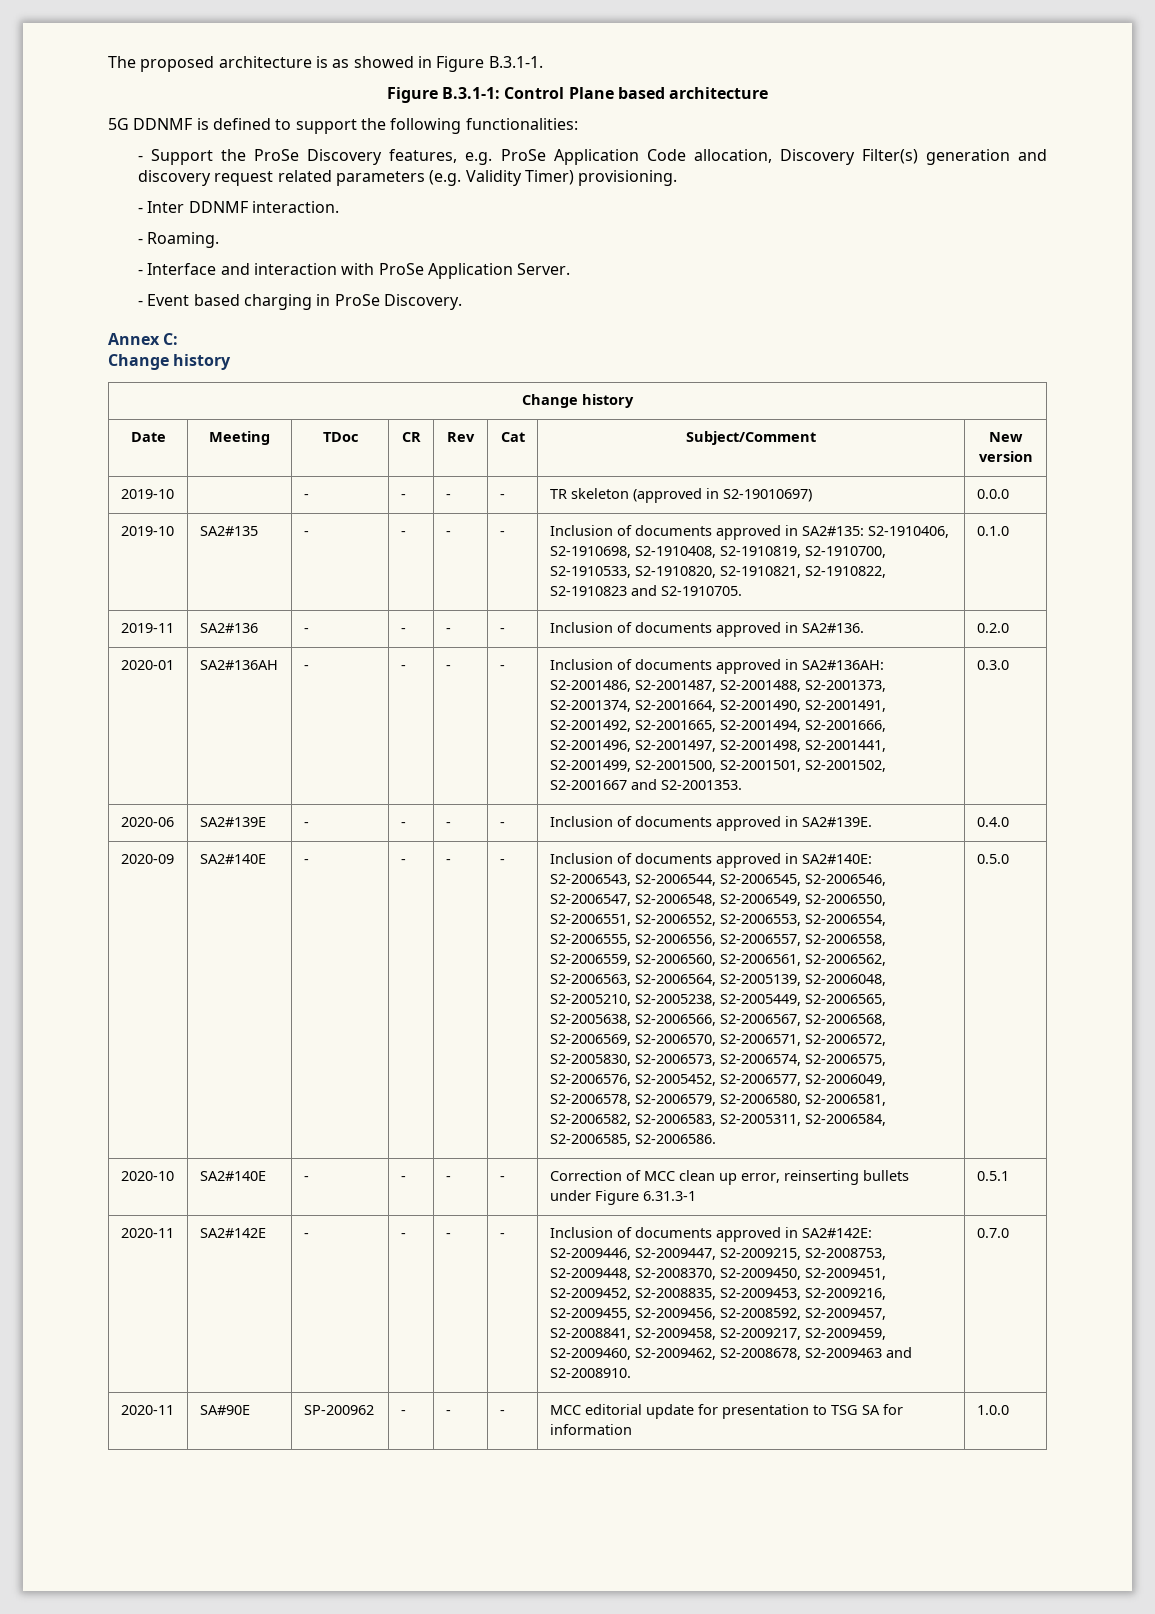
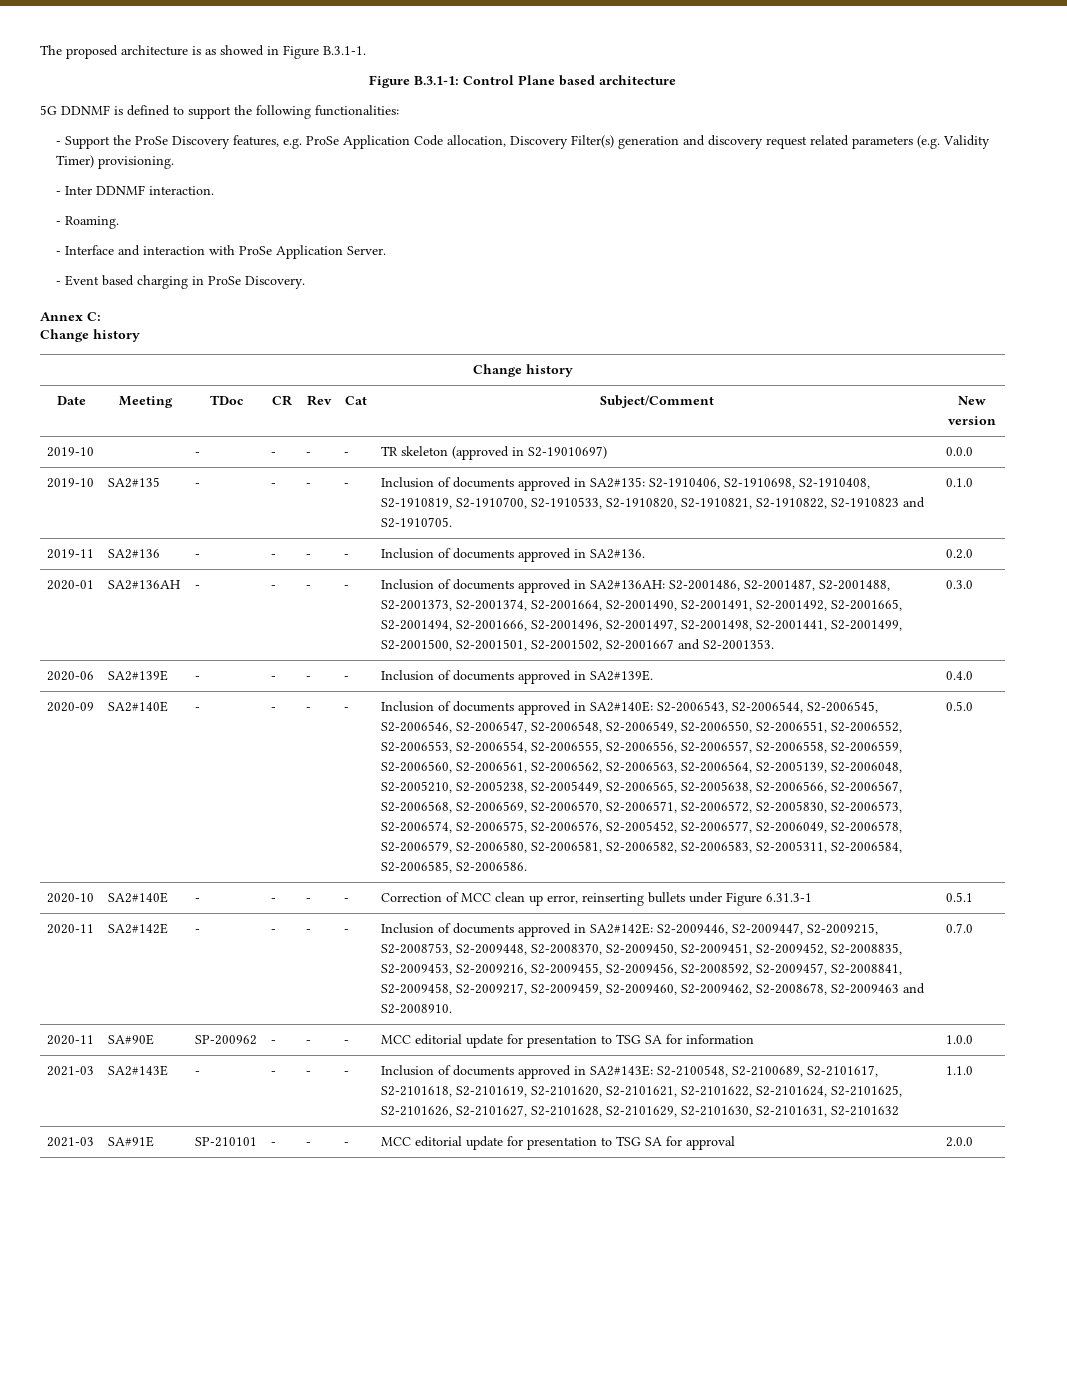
+ 2021-03 | SA2#143E | - | - | - | - | Inclusion of documents approved in SA2#143E: S2-2100548, S2-2100689, S2-2101617, S2-2101618, S2-2101619, S2-2101620, S2-2101621, S2-2101622, S2-2101624, S2-2101625, S2-2101626, S2-2101627, S2-2101628, S2-2101629, S2-2101630, S2-2101631, S2-2101632 | 1.1.0
+ 2021-03 | SA#91E | SP-210101 | - | - | - | MCC editorial update for presentation to TSG SA for approval | 2.0.0

